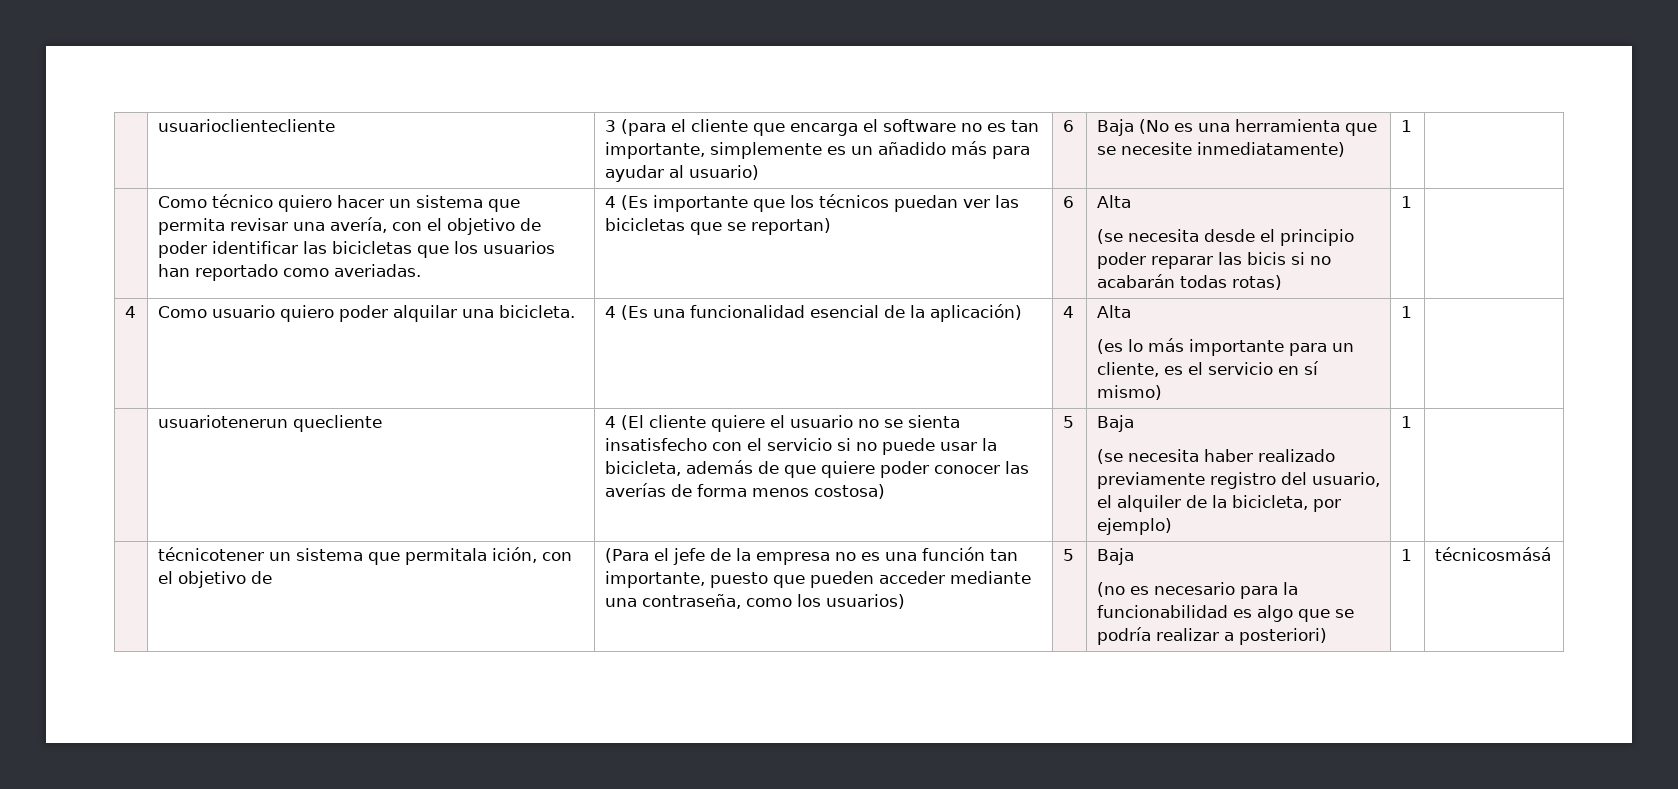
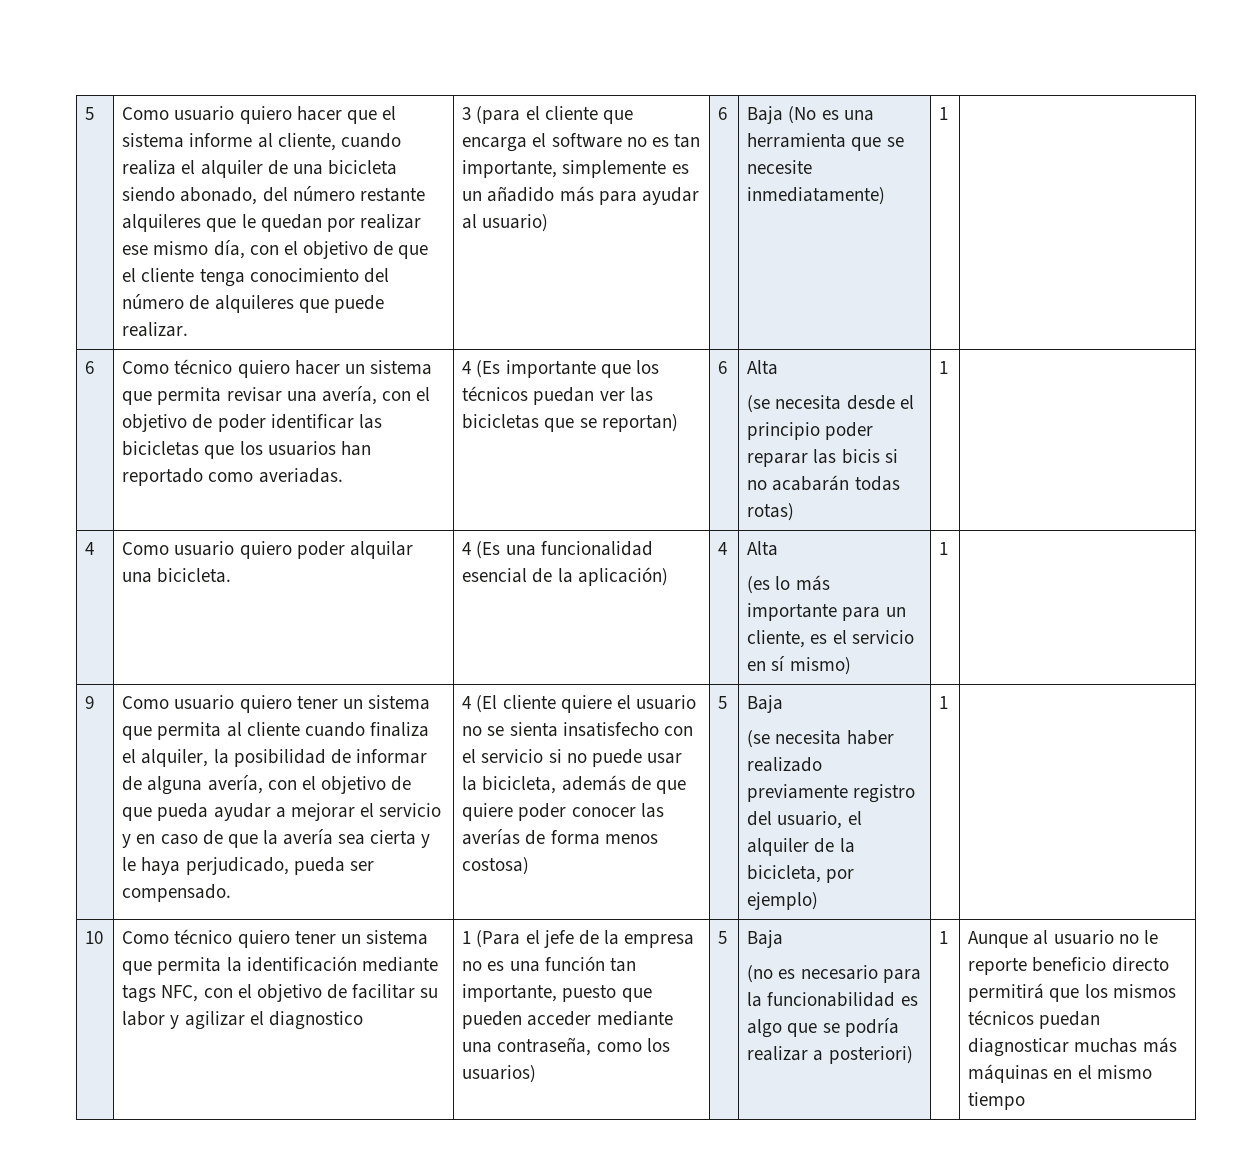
- usuarioclientecliente
+ 5 | Como usuario quiero hacer que el sistema informe al cliente, cuando realiza el alquiler de una bicicleta siendo abonado, del número restante alquileres que le quedan por realizar ese mismo día, con el objetivo de que el cliente tenga conocimiento del número de alquileres que puede realizar.
- Baja (No es una herramienta que se necesite inmediatamente) | 1
+ Baja (No es una herramienta que se necesite inmediatamente) | 1 |
+ 6
- usuariotenerun quecliente
+ 9 | Como usuario quiero tener un sistema que permita al cliente cuando finaliza el alquiler, la posibilidad de informar de alguna avería, con el objetivo de que pueda ayudar a mejorar el servicio y en caso de que la avería sea cierta y le haya perjudicado, pueda ser compensado.
- técnicotener un sistema que permitala ición, con el objetivo de | (Para el jefe de la empresa no es una función tan importante, puesto que pueden acceder mediante una contraseña, como los usuarios)
+ 10 | Como técnico quiero tener un sistema que permita la identificación mediante tags NFC, con el objetivo de facilitar su labor y agilizar el diagnostico | 1 (Para el jefe de la empresa no es una función tan importante, puesto que pueden acceder mediante una contraseña, como los usuarios)
- técnicosmásá
+ Aunque al usuario no le reporte beneficio directo permitirá que los mismos técnicos puedan diagnosticar muchas más máquinas en el mismo tiempo

